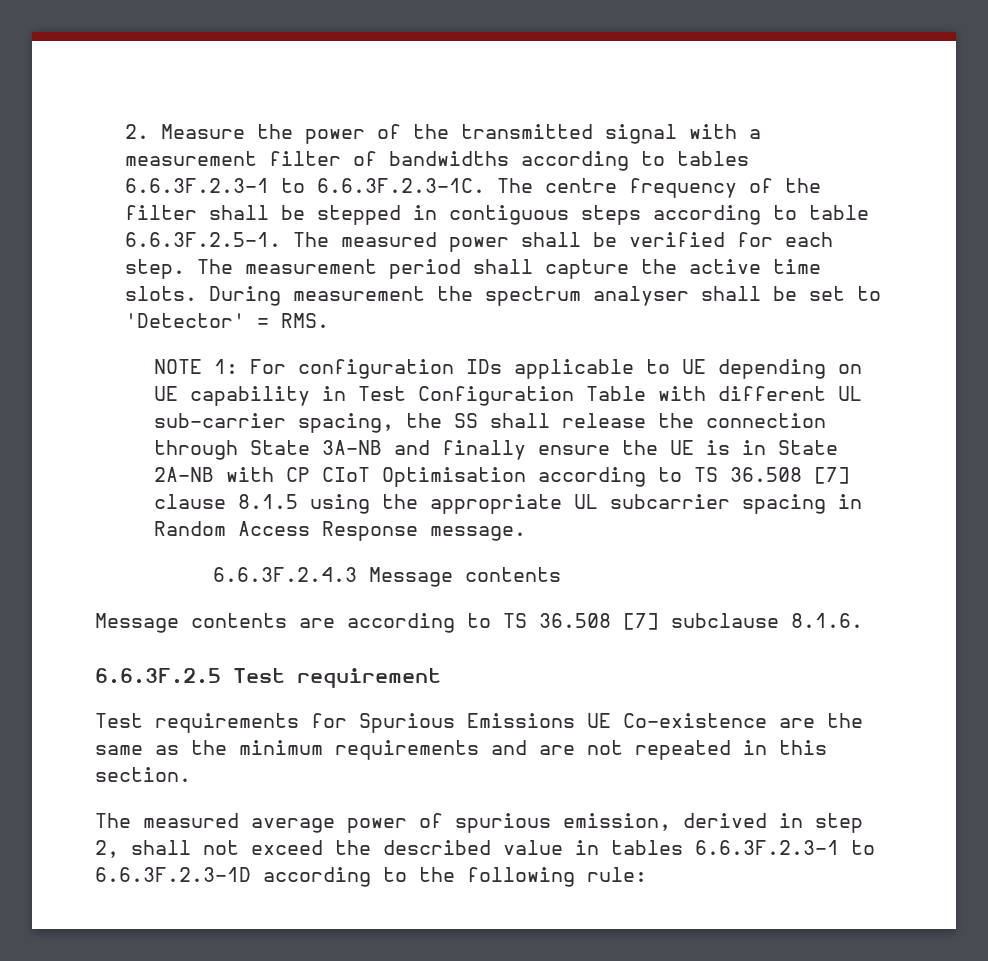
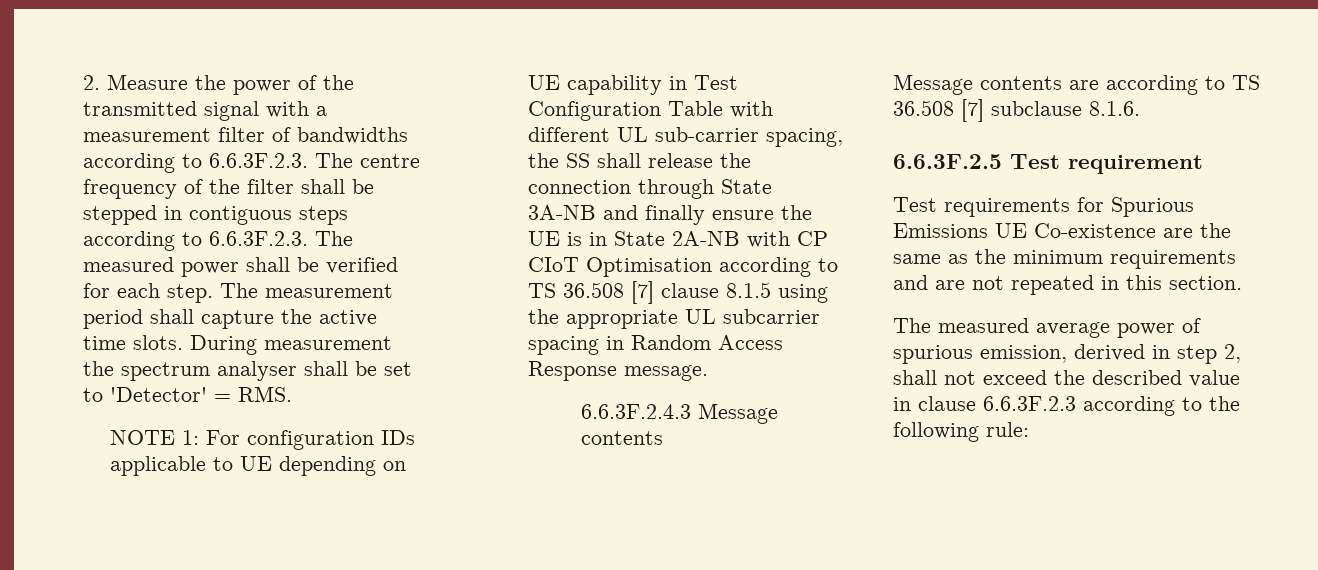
- 2. Measure the power of the transmitted signal with a measurement filter of bandwidths according to tables 6.6.3F.2.3-1 to 6.6.3F.2.3-1C. The centre frequency of the filter shall be stepped in contiguous steps according to table 6.6.3F.2.5-1. The measured power shall be verified for each step.
+ 2. Measure the power of the transmitted signal with a measurement filter of bandwidths according to 6.6.3F.2.3. The centre frequency of the filter shall be stepped in contiguous steps according to 6.6.3F.2.3. The measured power shall be verified for each step.
- The measured average power of spurious emission, derived in step 2, shall not exceed the described value in tables 6.6.3F.2.3-1 to 6.6.3F.2.3-1D according to the following rule:
+ The measured average power of spurious emission, derived in step 2, shall not exceed the described value in clause 6.6.3F.2.3 according to the following rule:

